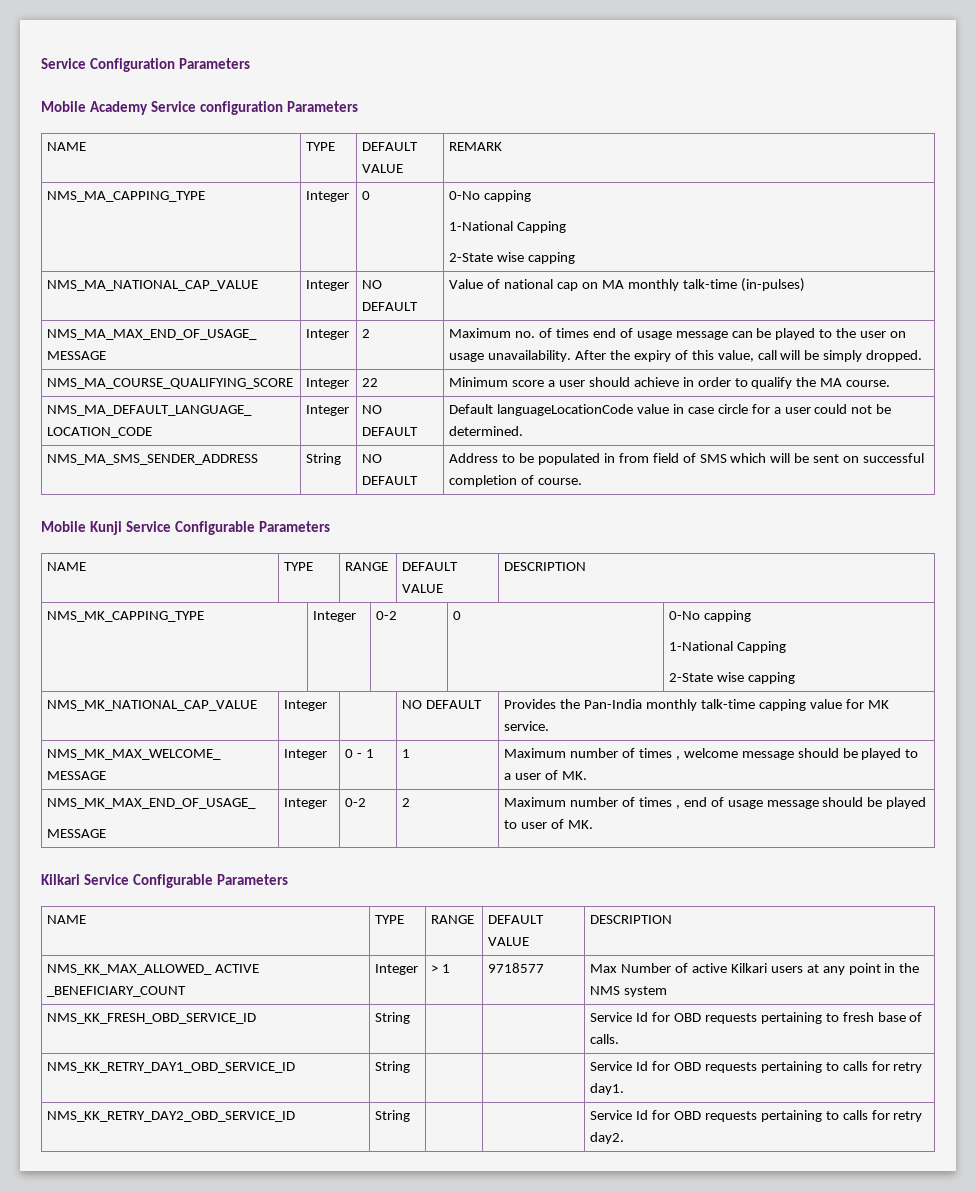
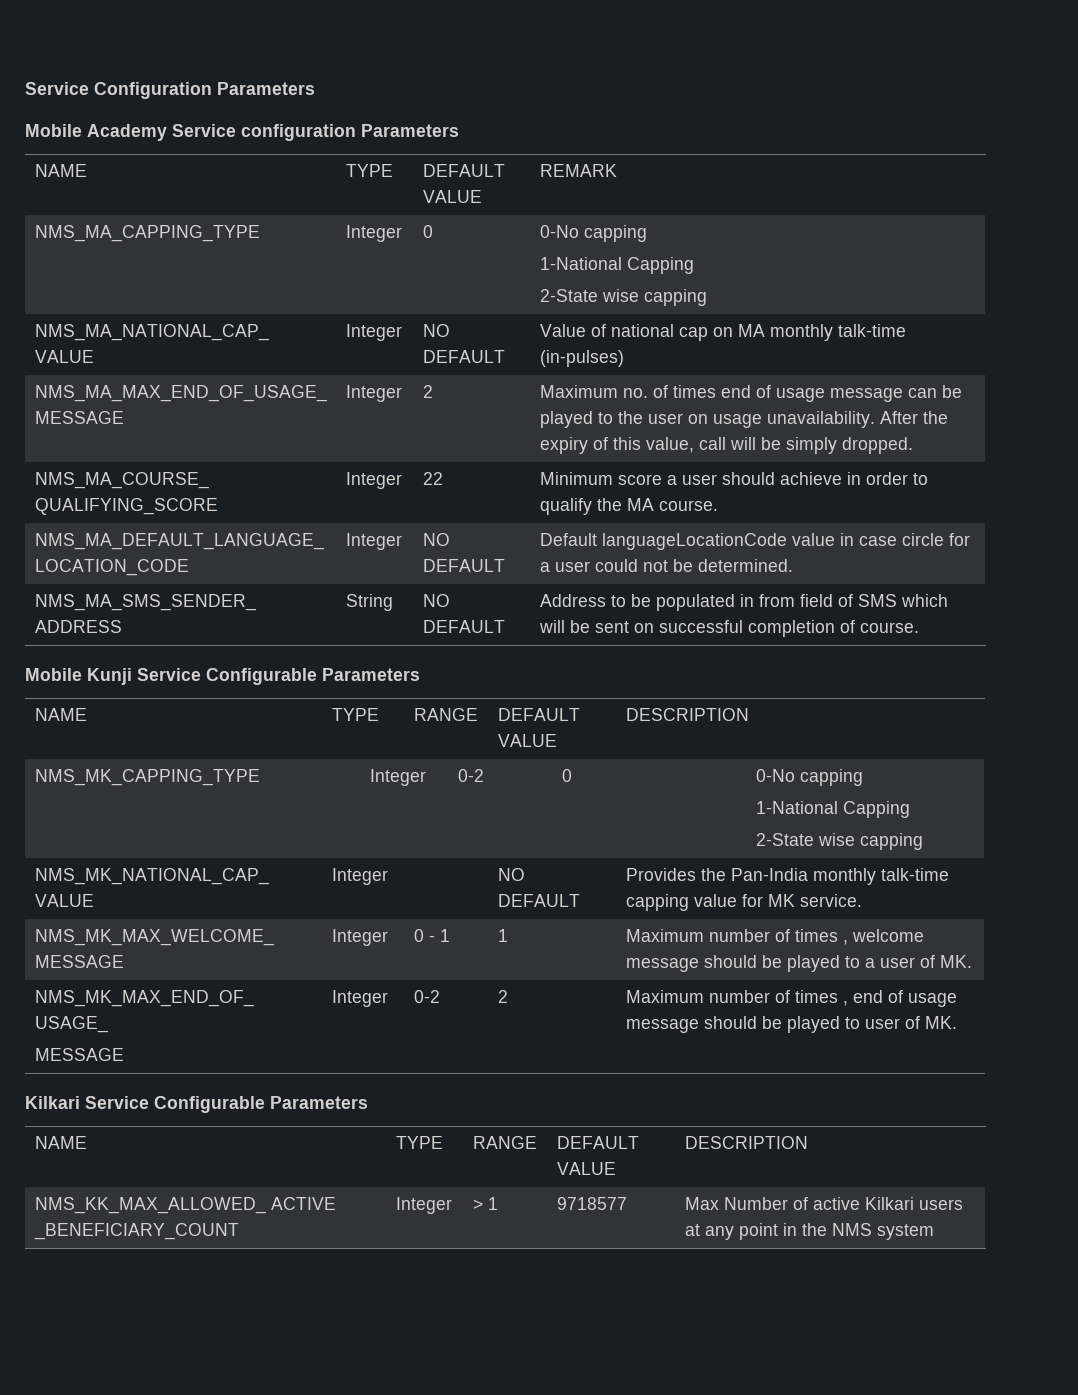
- NMS_KK_FRESH_OBD_SERVICE_ID | String | | | Service Id for OBD requests pertaining to fresh base of calls.
- NMS_KK_RETRY_DAY1_OBD_SERVICE_ID | String | | | Service Id for OBD requests pertaining to calls for retry day1.
- NMS_KK_RETRY_DAY2_OBD_SERVICE_ID | String | | | Service Id for OBD requests pertaining to calls for retry day2.

